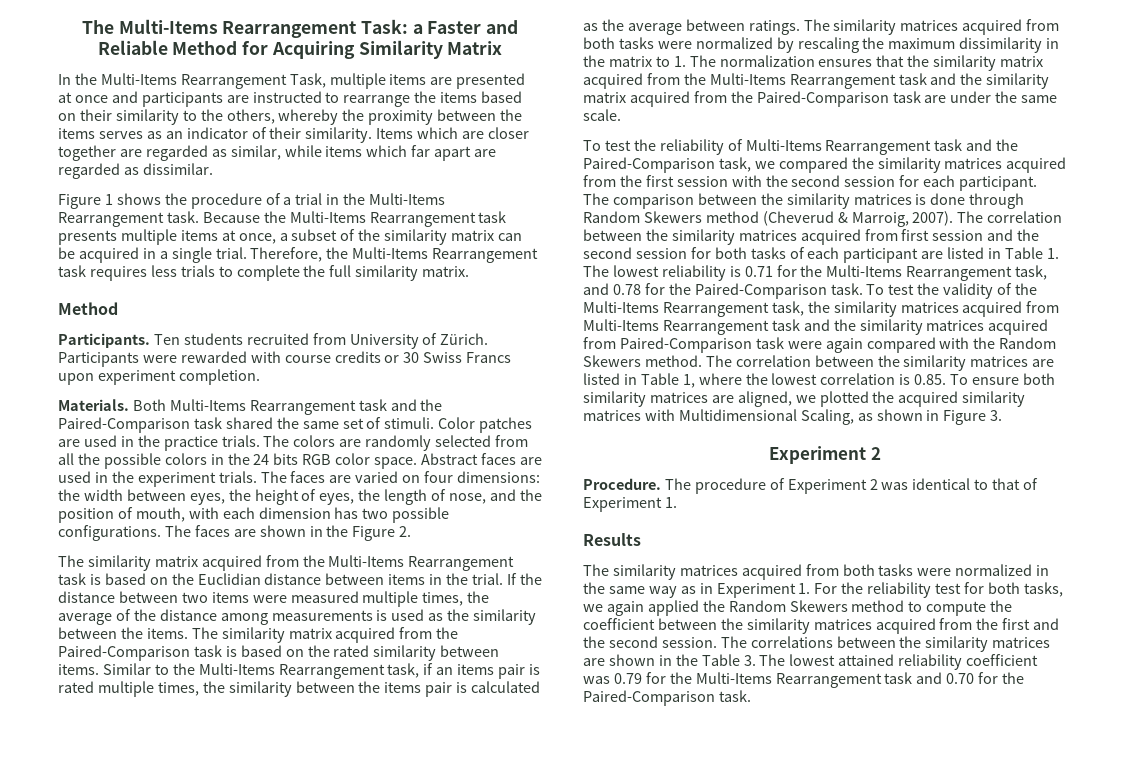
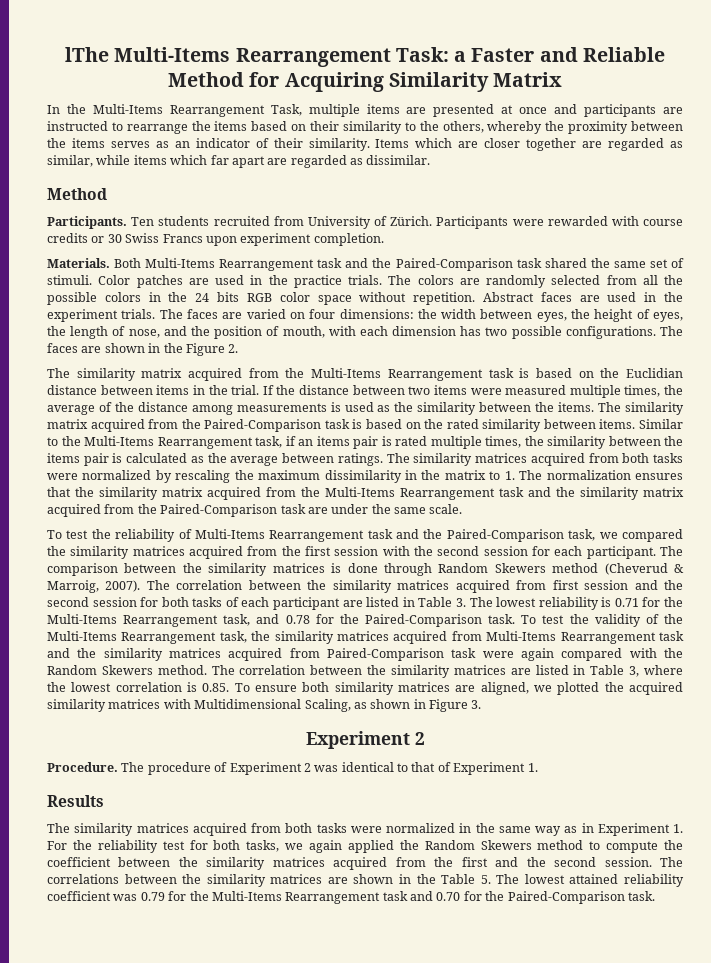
- The Multi-Items Rearrangement Task: a Faster and Reliable Method for Acquiring Similarity Matrix
+ lThe Multi-Items Rearrangement Task: a Faster and Reliable Method for Acquiring Similarity Matrix
- Figure 1 shows the procedure of a trial in the Multi-Items Rearrangement task. Because the Multi-Items Rearrangement task presents multiple items at once, a subset of the similarity matrix can be acquired in a single trial. Therefore, the Multi-Items Rearrangement task requires less trials to complete the full similarity matrix.
- The colors are randomly selected from all the possible colors in the 24 bits RGB color space.
+ The colors are randomly selected from all the possible colors in the 24 bits RGB color space without repetition.
- The correlation between the similarity matrices acquired from first session and the second session for both tasks of each participant are listed in Table 1. The lowest reliability is 0.71 for the Multi-Items Rearrangement task, and 0.78 for the Paired-Comparison task.
+ The correlation between the similarity matrices acquired from first session and the second session for both tasks of each participant are listed in Table 3. The lowest reliability is 0.71 for the Multi-Items Rearrangement task, and 0.78 for the Paired-Comparison task.
- The correlation between the similarity matrices are listed in Table 1, where the lowest correlation is 0.85. To ensure both similarity matrices are aligned, we plotted the acquired similarity matrices with Multidimensional Scaling, as shown in Figure 3.
+ The correlation between the similarity matrices are listed in Table 3, where the lowest correlation is 0.85. To ensure both similarity matrices are aligned, we plotted the acquired similarity matrices with Multidimensional Scaling, as shown in Figure 3.
- The correlations between the similarity matrices are shown in the Table 3. The lowest attained reliability coefficient was 0.79 for the Multi-Items Rearrangement task and 0.70 for the Paired-Comparison task.
+ The correlations between the similarity matrices are shown in the Table 5. The lowest attained reliability coefficient was 0.79 for the Multi-Items Rearrangement task and 0.70 for the Paired-Comparison task.

